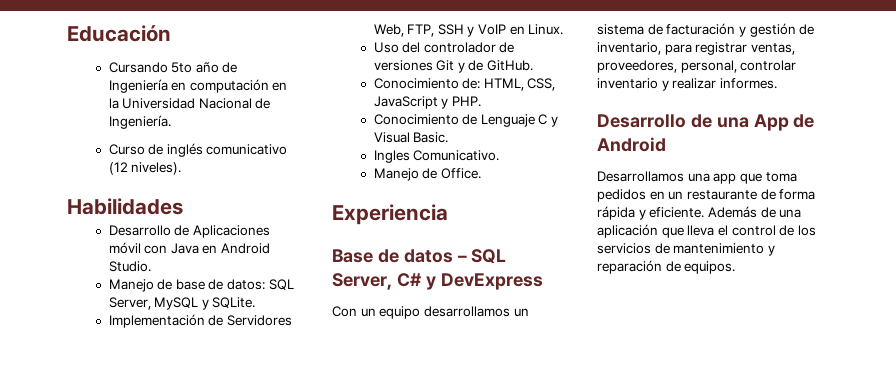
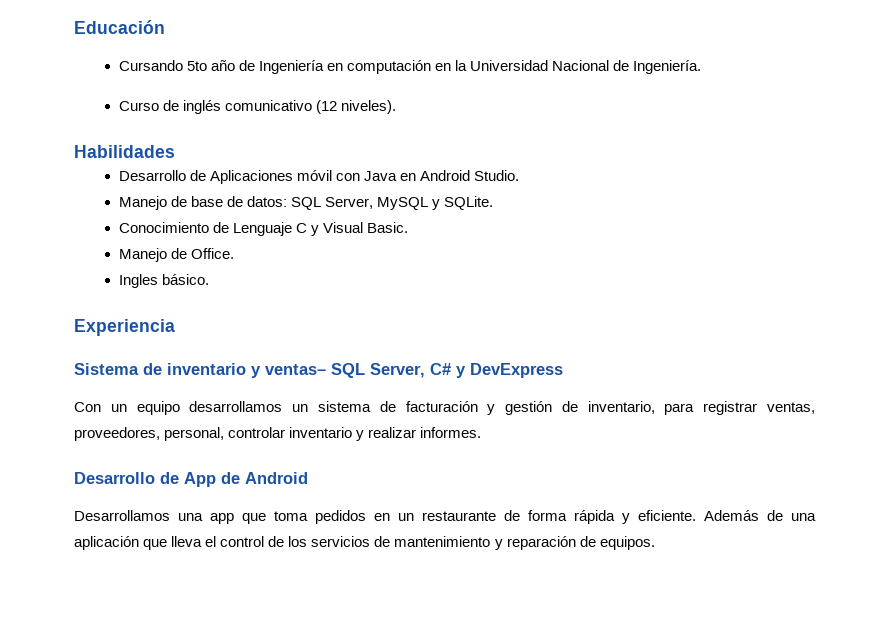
- Implementación de Servidores Web, FTP, SSH y VoIP en Linux.
- Uso del controlador de versiones Git y de GitHub.
- Conocimiento de: HTML, CSS, JavaScript y PHP.
- Ingles Comunicativo.
+ Ingles básico.
- Base de datos – SQL Server, C# y DevExpress
+ Sistema de inventario y ventas– SQL Server, C# y DevExpress
- Desarrollo de una App de Android
+ Desarrollo de App de Android

